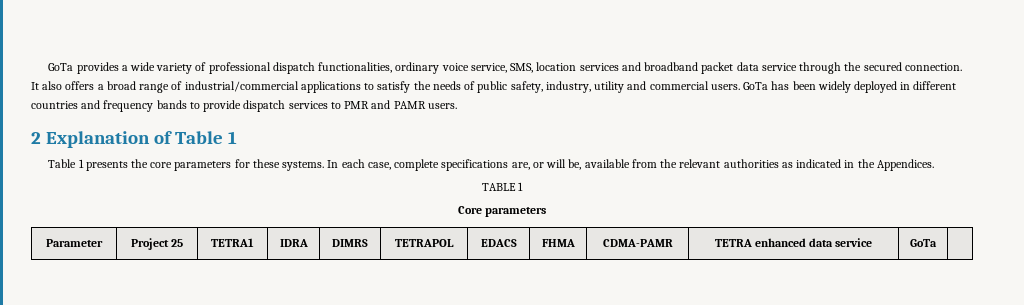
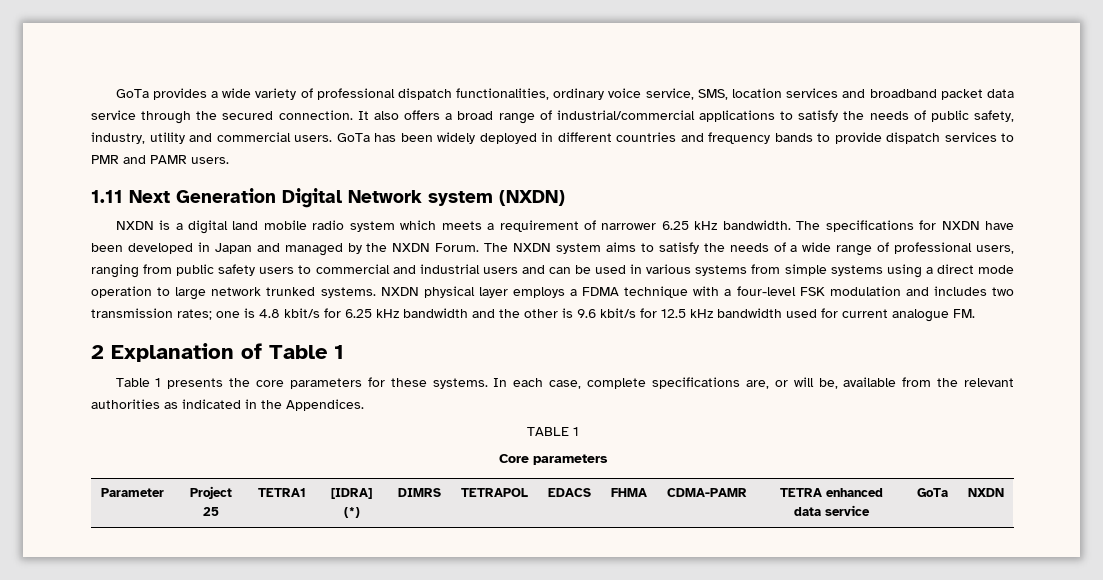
+ 1.11 Next Generation Digital Network system (NXDN)
+ NXDN is a digital land mobile radio system which meets a requirement of narrower 6.25 kHz bandwidth. The specifications for NXDN have been developed in Japan and managed by the NXDN Forum. The NXDN system aims to satisfy the needs of a wide range of professional users, ranging from public safety users to commercial and industrial users and can be used in various systems from simple systems using a direct mode operation to large network trunked systems. NXDN physical layer employs a FDMA technique with a four-level FSK modulation and includes two transmission rates; one is 4.8 kbit/s for 6.25 kHz bandwidth and the other is 9.6 kbit/s for 12.5 kHz bandwidth used for current analogue FM.
- Parameter | Project 25 | TETRA1 | IDRA | DIMRS | TETRAPOL | EDACS | FHMA | CDMA-PAMR | TETRA enhanced data service | GoTa |
+ Parameter | Project 25 | TETRA1 | [IDRA] (*) | DIMRS | TETRAPOL | EDACS | FHMA | CDMA-PAMR | TETRA enhanced data service | GoTa | NXDN

